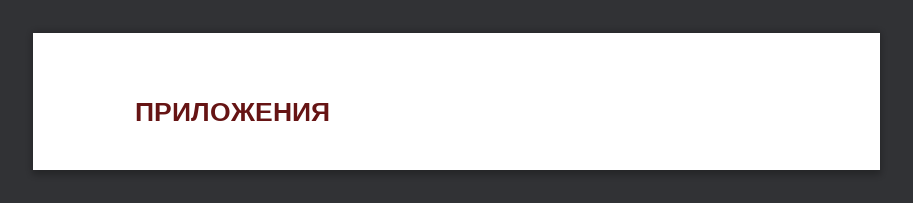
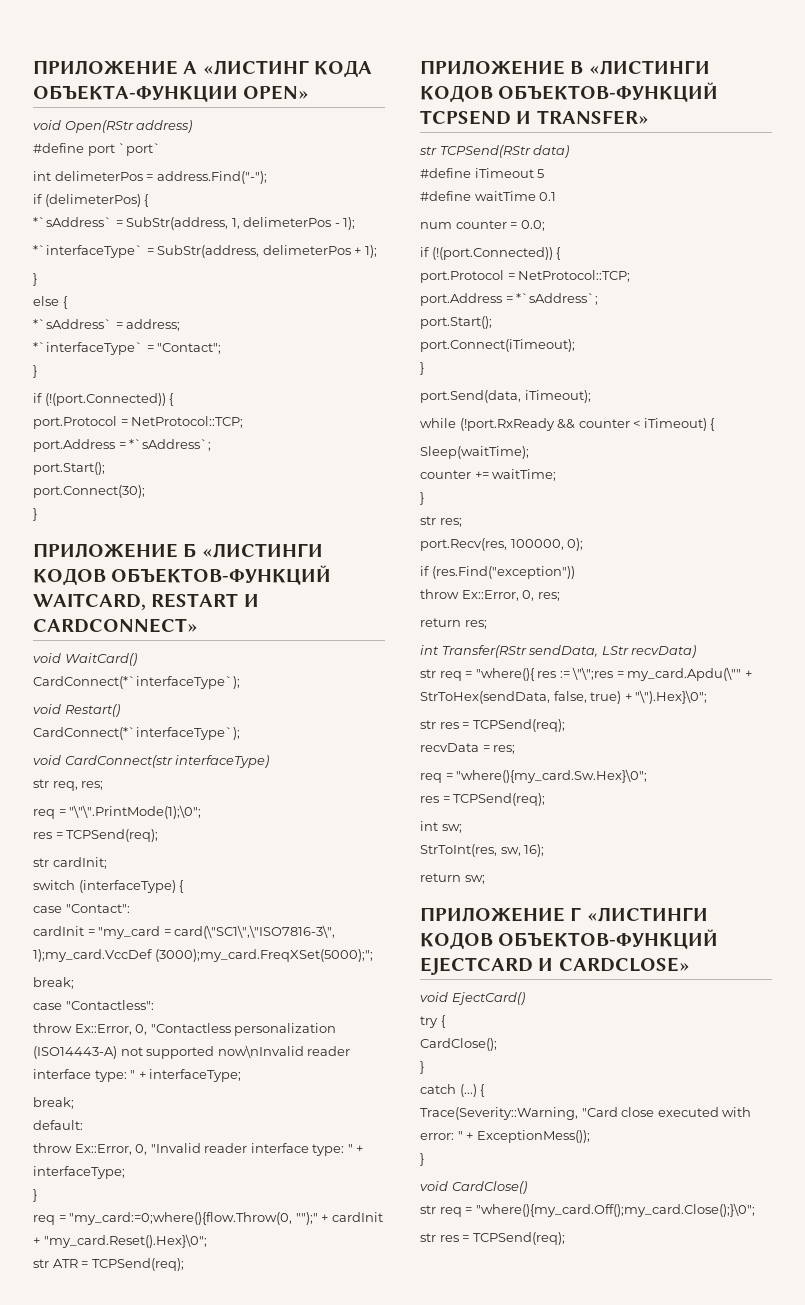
- ПРИЛОЖЕНИЯ
+ ПРИЛОЖЕНИЕ А «ЛИСТИНГ КОДА ОБЪЕКТА-ФУНКЦИИ OPEN»
+ void Open(RStr address)
+ #define port `port`
+ int delimeterPos = address.Find("-");
+ if (delimeterPos) {
+ *`sAddress` = SubStr(address, 1, delimeterPos - 1);
+ *`interfaceType` = SubStr(address, delimeterPos + 1);
+ }
+ else {
+ *`sAddress` = address;
+ *`interfaceType` = "Contact";
+ }
+ if (!(port.Connected)) {
+ port.Protocol = NetProtocol::TCP;
+ port.Address = *`sAddress`;
+ port.Start();
+ port.Connect(30);
+ }
+ ПРИЛОЖЕНИЕ Б «ЛИСТИНГИ КОДОВ ОБЪЕКТОВ-ФУНКЦИЙ WAITCARD, RESTART И CARDCONNECT»
+ void WaitCard()
+ CardConnect(*`interfaceType`);
+ void Restart()
+ CardConnect(*`interfaceType`);
+ void CardConnect(str interfaceType)
+ str req, res;
+ req = "\"\".PrintMode(1);\0";
+ res = TCPSend(req);
+ str cardInit;
+ switch (interfaceType) {
+ case "Contact":
+ cardInit = "my_card = card(\"SC1\",\"ISO7816-3\", 1);my_card.VccDef (3000);my_card.FreqXSet(5000);";
+ break;
+ case "Contactless":
+ throw Ex::Error, 0, "Contactless personalization (ISO14443-A) not supported now\nInvalid reader interface type: " + interfaceType;
+ break;
+ default:
+ throw Ex::Error, 0, "Invalid reader interface type: " + interfaceType;
+ }
+ req = "my_card:=0;where(){flow.Throw(0, "");" + cardInit + "my_card.Reset().Hex}\0";
+ str ATR = TCPSend(req);
+ ПРИЛОЖЕНИЕ В «ЛИСТИНГИ КОДОВ ОБЪЕКТОВ-ФУНКЦИЙ TCPSEND И TRANSFER»
+ str TCPSend(RStr data)
+ #define iTimeout 5
+ #define waitTime 0.1
+ num counter = 0.0;
+ if (!(port.Connected)) {
+ port.Protocol = NetProtocol::TCP;
+ port.Address = *`sAddress`;
+ port.Start();
+ port.Connect(iTimeout);
+ }
+ port.Send(data, iTimeout);
+ while (!port.RxReady && counter < iTimeout) {
+ Sleep(waitTime);
+ counter += waitTime;
+ }
+ str res;
+ port.Recv(res, 100000, 0);
+ if (res.Find("exception"))
+ throw Ex::Error, 0, res;
+ return res;
+ int Transfer(RStr sendData, LStr recvData)
+ str req = "where(){ res := \"\";res = my_card.Apdu(\"" + StrToHex(sendData, false, true) + "\").Hex}\0";
+ str res = TCPSend(req);
+ recvData = res;
+ req = "where(){my_card.Sw.Hex}\0";
+ res = TCPSend(req);
+ int sw;
+ StrToInt(res, sw, 16);
+ return sw;
+ ПРИЛОЖЕНИЕ Г «ЛИСТИНГИ КОДОВ ОБЪЕКТОВ-ФУНКЦИЙ EJECTCARD И CARDCLOSE»
+ void EjectCard()
+ try {
+ CardClose();
+ }
+ catch (...) {
+ Trace(Severity::Warning, "Card close executed with error: " + ExceptionMess());
+ }
+ void CardClose()
+ str req = "where(){my_card.Off();my_card.Close();}\0";
+ str res = TCPSend(req);

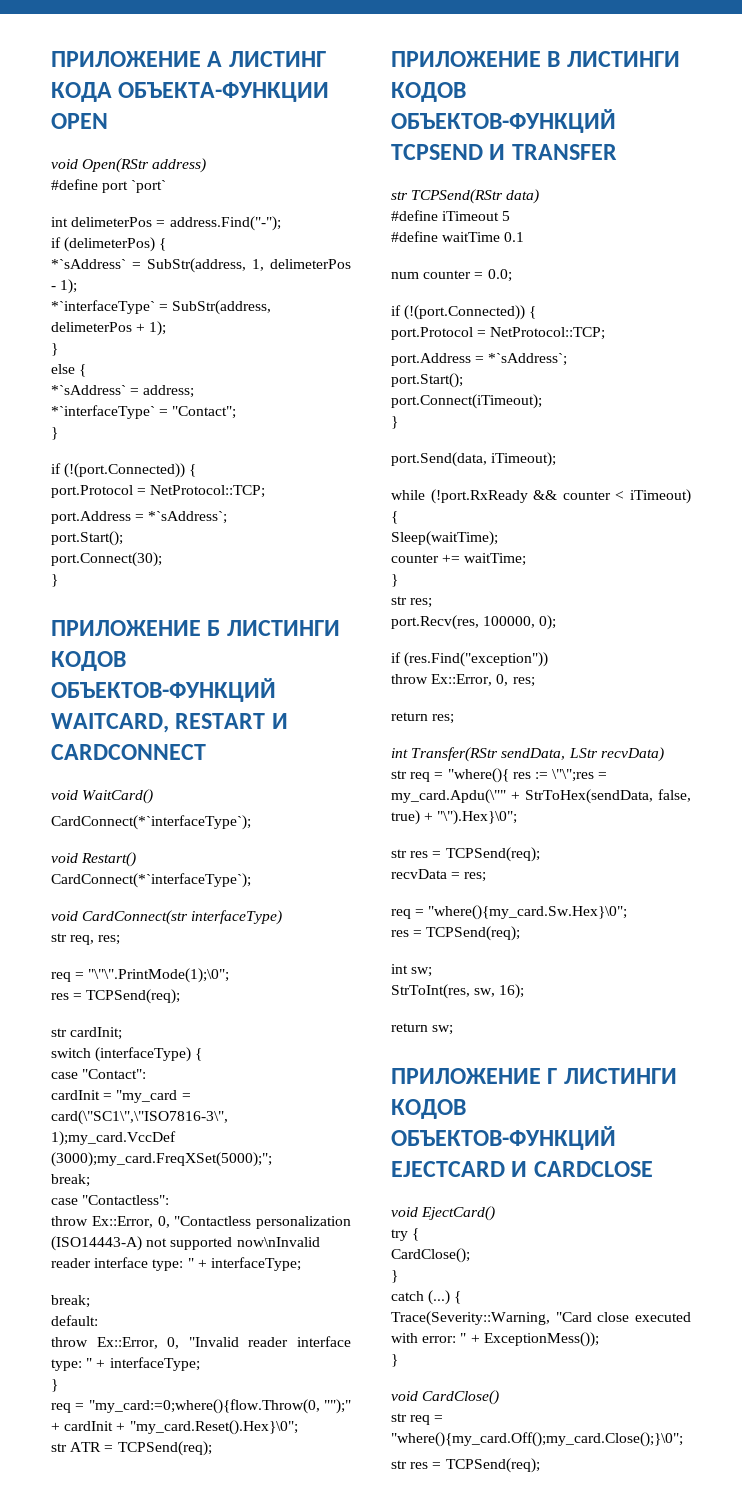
- ПРИЛОЖЕНИЕ А «ЛИСТИНГ КОДА ОБЪЕКТА-ФУНКЦИИ OPEN»
+ ПРИЛОЖЕНИЕ А ЛИСТИНГ КОДА ОБЪЕКТА-ФУНКЦИИ OPEN
- ПРИЛОЖЕНИЕ Б «ЛИСТИНГИ КОДОВ ОБЪЕКТОВ-ФУНКЦИЙ WAITCARD, RESTART И CARDCONNECT»
+ ПРИЛОЖЕНИЕ Б ЛИСТИНГИ КОДОВ ОБЪЕКТОВ-ФУНКЦИЙ WAITCARD, RESTART И CARDCONNECT
- ПРИЛОЖЕНИЕ В «ЛИСТИНГИ КОДОВ ОБЪЕКТОВ-ФУНКЦИЙ TCPSEND И TRANSFER»
+ ПРИЛОЖЕНИЕ В ЛИСТИНГИ КОДОВ ОБЪЕКТОВ-ФУНКЦИЙ TCPSEND И TRANSFER
- ПРИЛОЖЕНИЕ Г «ЛИСТИНГИ КОДОВ ОБЪЕКТОВ-ФУНКЦИЙ EJECTCARD И CARDCLOSE»
+ ПРИЛОЖЕНИЕ Г ЛИСТИНГИ КОДОВ ОБЪЕКТОВ-ФУНКЦИЙ EJECTCARD И CARDCLOSE

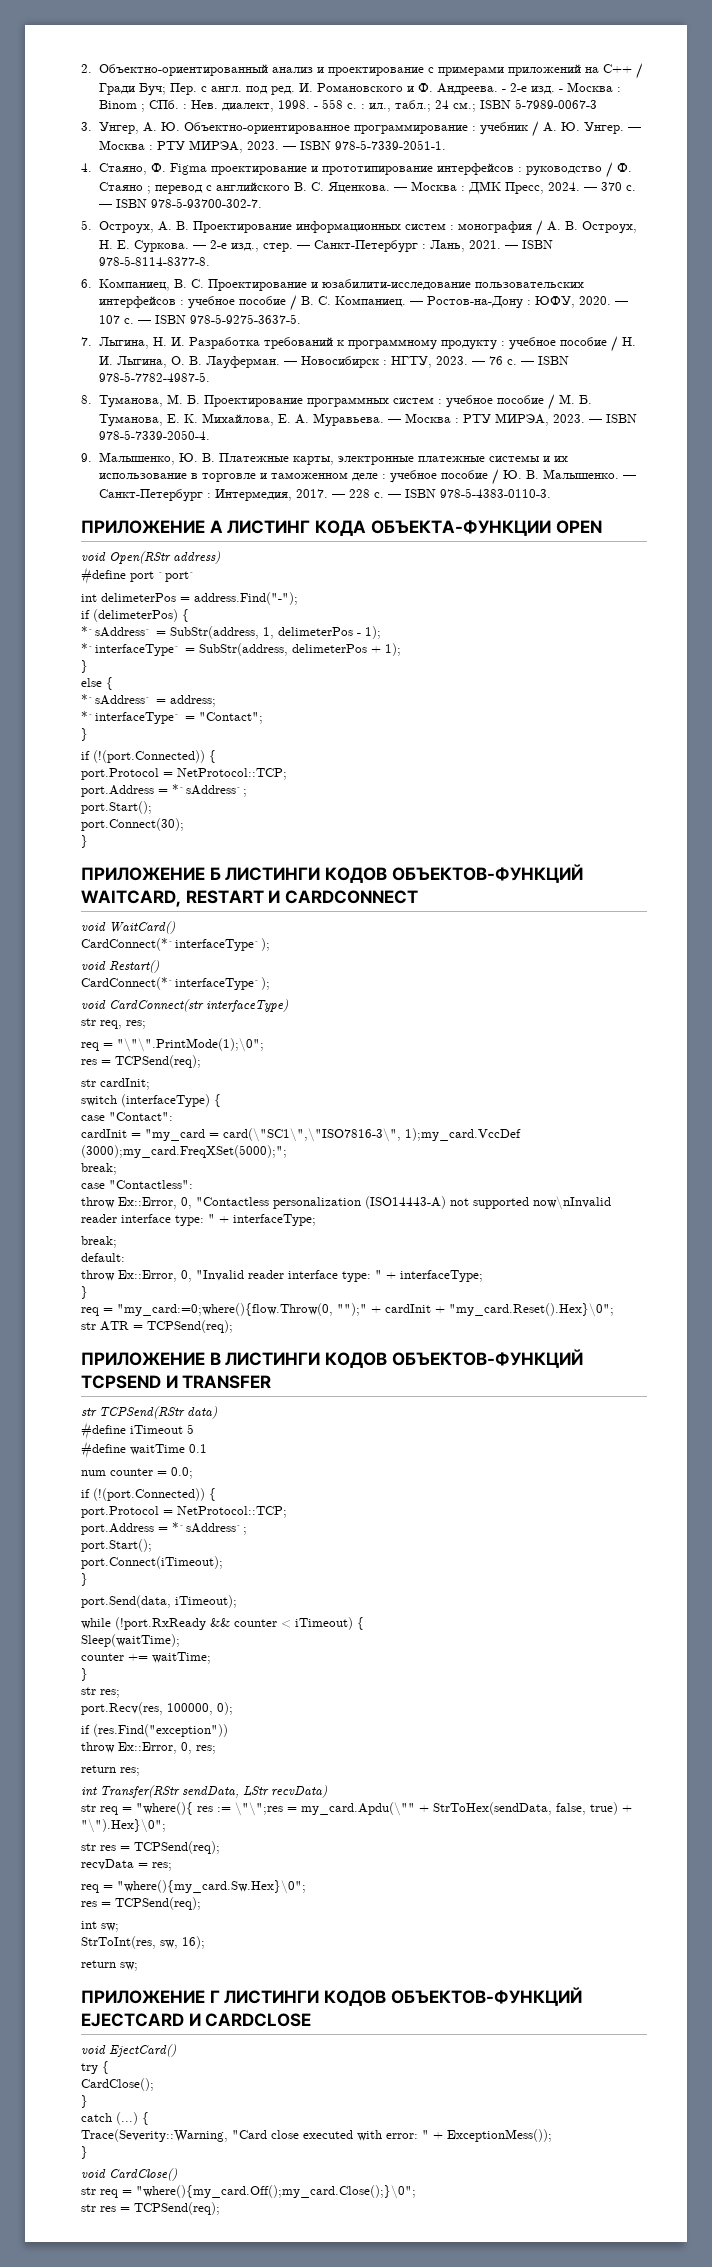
+ 2. Объектно-ориентированный анализ и проектирование с примерами приложений на C++ / Гради Буч; Пер. с англ. под ред. И. Романовского и Ф. Андреева. - 2-е изд. - Москва : Binom ; СПб. : Нев. диалект, 1998. - 558 с. : ил., табл.; 24 см.; ISBN 5-7989-0067-3
+ 3. Унгер, А. Ю. Объектно-ориентированное программирование : учебник / А. Ю. Унгер. — Москва : РТУ МИРЭА, 2023. — ISBN 978-5-7339-2051-1.
+ 4. Стаяно, Ф. Figma проектирование и прототипирование интерфейсов : руководство / Ф. Стаяно ; перевод с английского В. С. Яценкова. — Москва : ДМК Пресс, 2024. — 370 с. — ISBN 978-5-93700-302-7.
+ 5. Остроух, А. В. Проектирование информационных систем : монография / А. В. Остроух, Н. Е. Суркова. — 2-е изд., стер. — Санкт-Петербург : Лань, 2021. — ISBN 978-5-8114-8377-8.
+ 6. Компаниец, В. С. Проектирование и юзабилити-исследование пользовательских интерфейсов : учебное пособие / В. С. Компаниец. — Ростов-на-Дону : ЮФУ, 2020. — 107 с. — ISBN 978-5-9275-3637-5.
+ 7. Лыгина, Н. И. Разработка требований к программному продукту : учебное пособие / Н. И. Лыгина, О. В. Лауферман. — Новосибирск : НГТУ, 2023. — 76 с. — ISBN 978-5-7782-4987-5.
+ 8. Туманова, М. Б. Проектирование программных систем : учебное пособие / М. Б. Туманова, Е. К. Михайлова, Е. А. Муравьева. — Москва : РТУ МИРЭА, 2023. — ISBN 978-5-7339-2050-4.
+ 9. Малышенко, Ю. В. Платежные карты, электронные платежные системы и их использование в торговле и таможенном деле : учебное пособие / Ю. В. Малышенко. — Санкт-Петербург : Интермедия, 2017. — 228 с. — ISBN 978-5-4383-0110-3.

